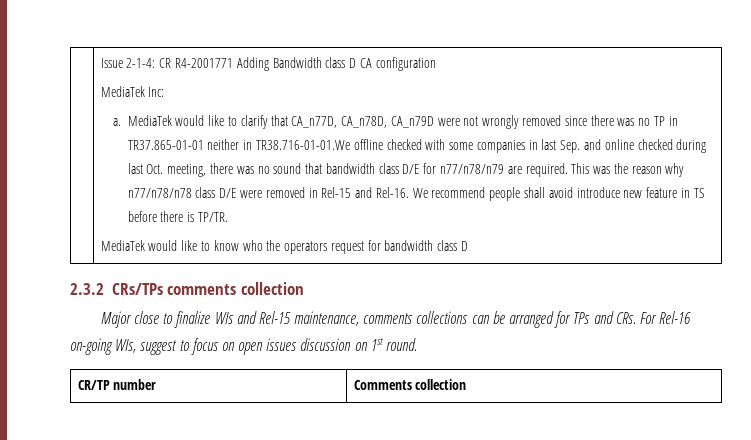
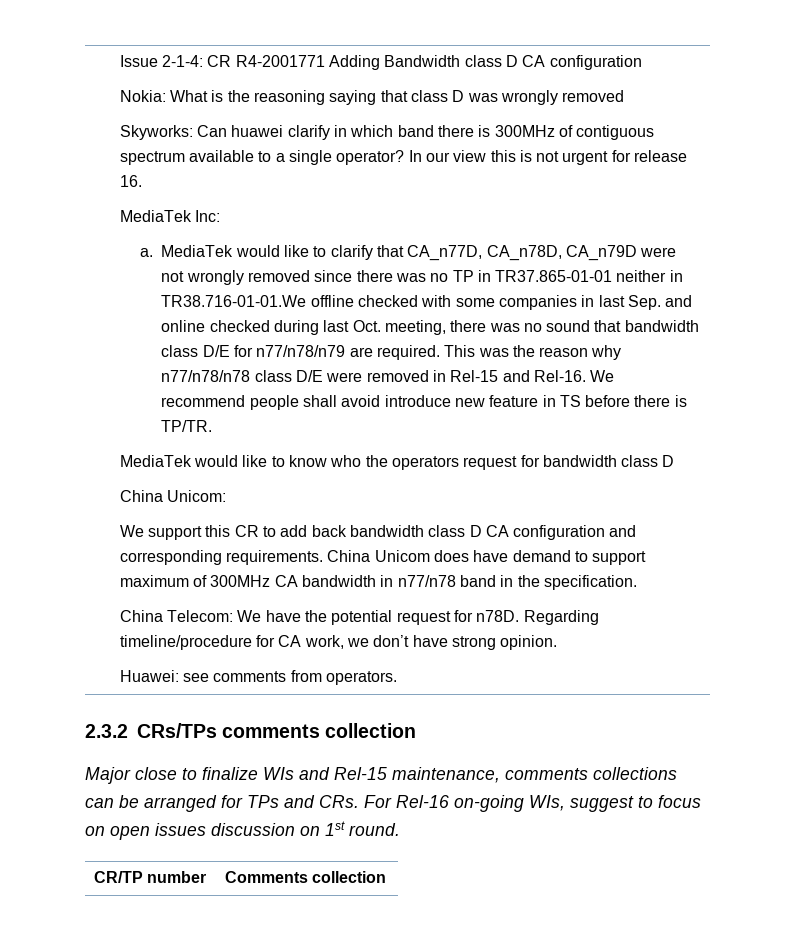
+ Nokia: What is the reasoning saying that class D was wrongly removed
+ Skyworks: Can huawei clarify in which band there is 300MHz of contiguous spectrum available to a single operator? In our view this is not urgent for release 16.
+ China Unicom:
+ We support this CR to add back bandwidth class D CA configuration and corresponding requirements. China Unicom does have demand to support maximum of 300MHz CA bandwidth in n77/n78 band in the specification.
+ China Telecom: We have the potential request for n78D. Regarding timeline/procedure for CA work, we don’t have strong opinion.
+ Huawei: see comments from operators.

